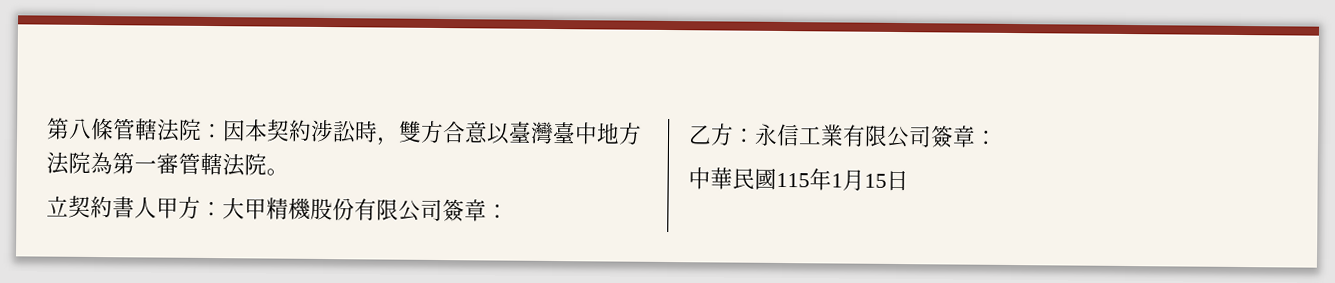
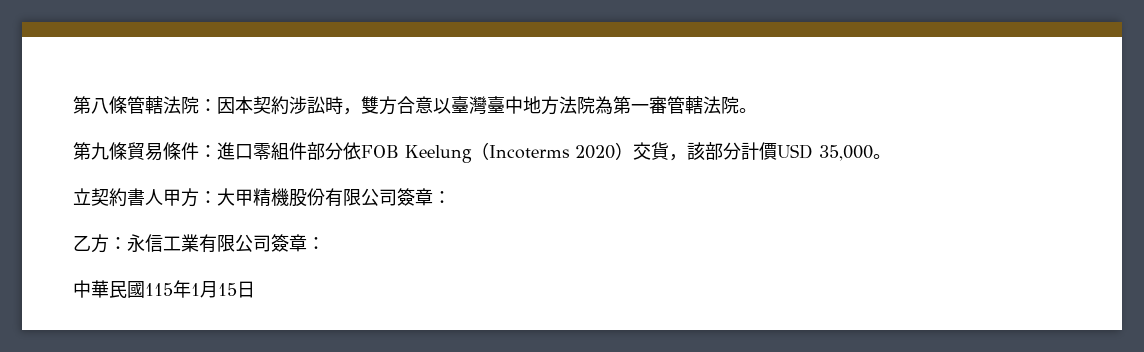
+ 第九條貿易條件：進口零組件部分依FOB Keelung（Incoterms 2020）交貨，該部分計價USD 35,000。

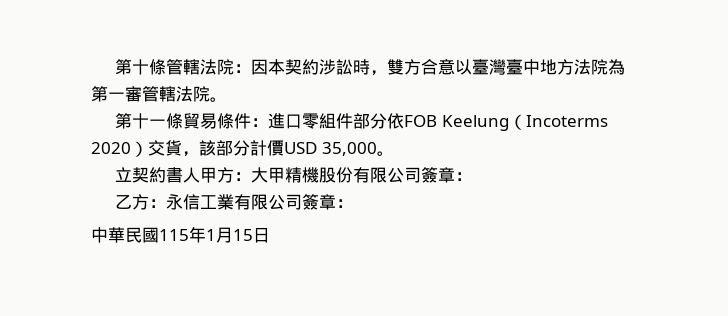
- 第八條管轄法院：因本契約涉訟時，雙方合意以臺灣臺中地方法院為第一審管轄法院。
+ 第十條管轄法院：因本契約涉訟時，雙方合意以臺灣臺中地方法院為第一審管轄法院。
- 第九條貿易條件：進口零組件部分依FOB Keelung（Incoterms 2020）交貨，該部分計價USD 35,000。
+ 第十一條貿易條件：進口零組件部分依FOB Keelung（Incoterms 2020）交貨，該部分計價USD 35,000。

